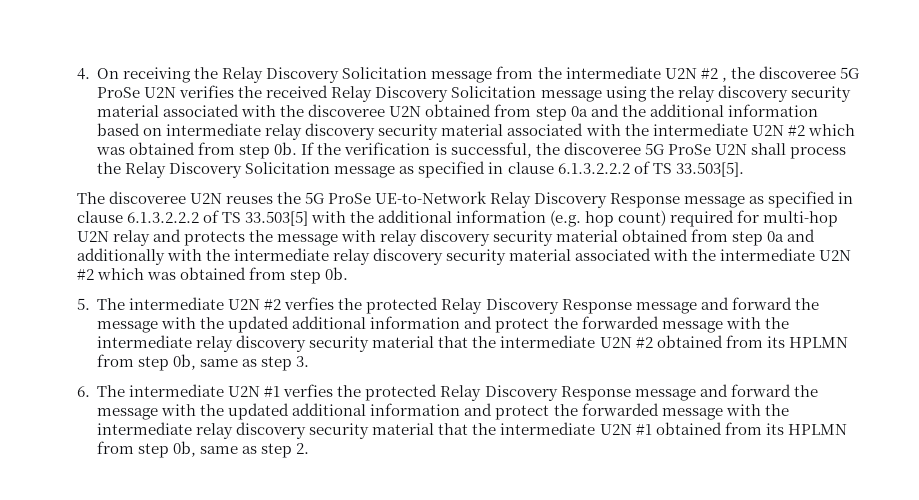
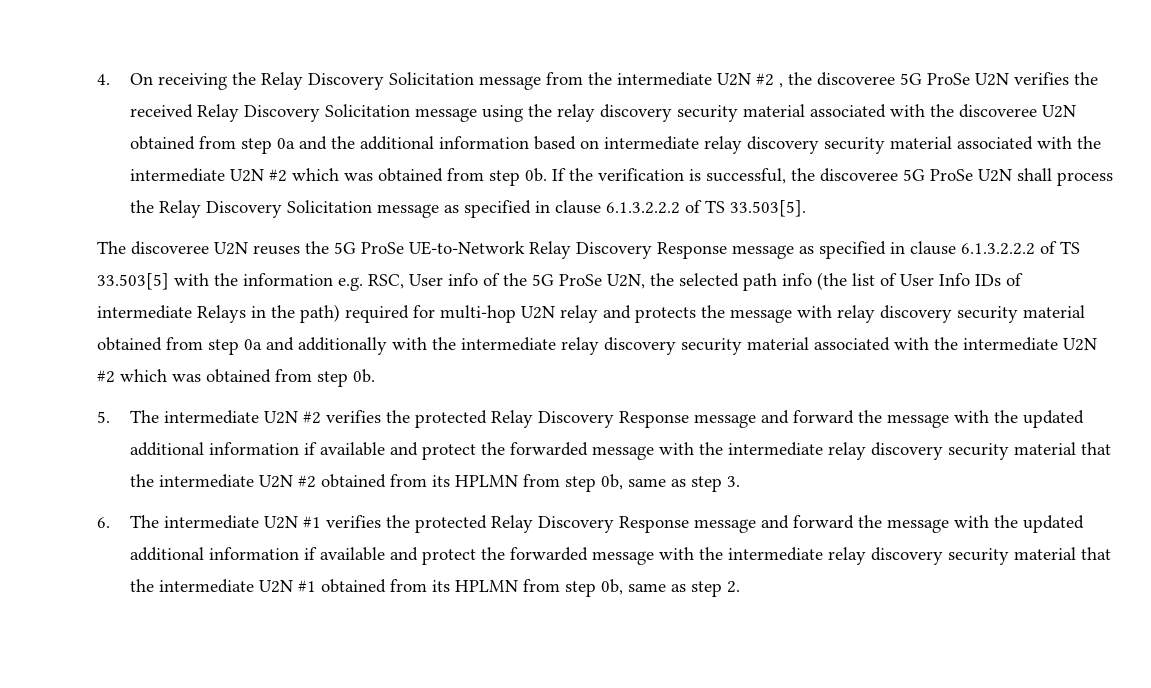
- The discoveree U2N reuses the 5G ProSe UE-to-Network Relay Discovery Response message as specified in clause 6.1.3.2.2.2 of TS 33.503[5] with the additional information (e.g. hop count) required for multi-hop U2N relay and protects the message with relay discovery security material obtained from step 0a and additionally with the intermediate relay discovery security material associated with the intermediate U2N #2 which was obtained from step 0b.
+ The discoveree U2N reuses the 5G ProSe UE-to-Network Relay Discovery Response message as specified in clause 6.1.3.2.2.2 of TS 33.503[5] with the information e.g. RSC, User info of the 5G ProSe U2N, the selected path info (the list of User Info IDs of intermediate Relays in the path) required for multi-hop U2N relay and protects the message with relay discovery security material obtained from step 0a and additionally with the intermediate relay discovery security material associated with the intermediate U2N #2 which was obtained from step 0b.
- 5. The intermediate U2N #2 verfies the protected Relay Discovery Response message and forward the message with the updated additional information and protect the forwarded message with the intermediate relay discovery security material that the intermediate U2N #2 obtained from its HPLMN from step 0b, same as step 3.
+ 5. The intermediate U2N #2 verifies the protected Relay Discovery Response message and forward the message with the updated additional information if available and protect the forwarded message with the intermediate relay discovery security material that the intermediate U2N #2 obtained from its HPLMN from step 0b, same as step 3.
- 6. The intermediate U2N #1 verfies the protected Relay Discovery Response message and forward the message with the updated additional information and protect the forwarded message with the intermediate relay discovery security material that the intermediate U2N #1 obtained from its HPLMN from step 0b, same as step 2.
+ 6. The intermediate U2N #1 verifies the protected Relay Discovery Response message and forward the message with the updated additional information if available and protect the forwarded message with the intermediate relay discovery security material that the intermediate U2N #1 obtained from its HPLMN from step 0b, same as step 2.

